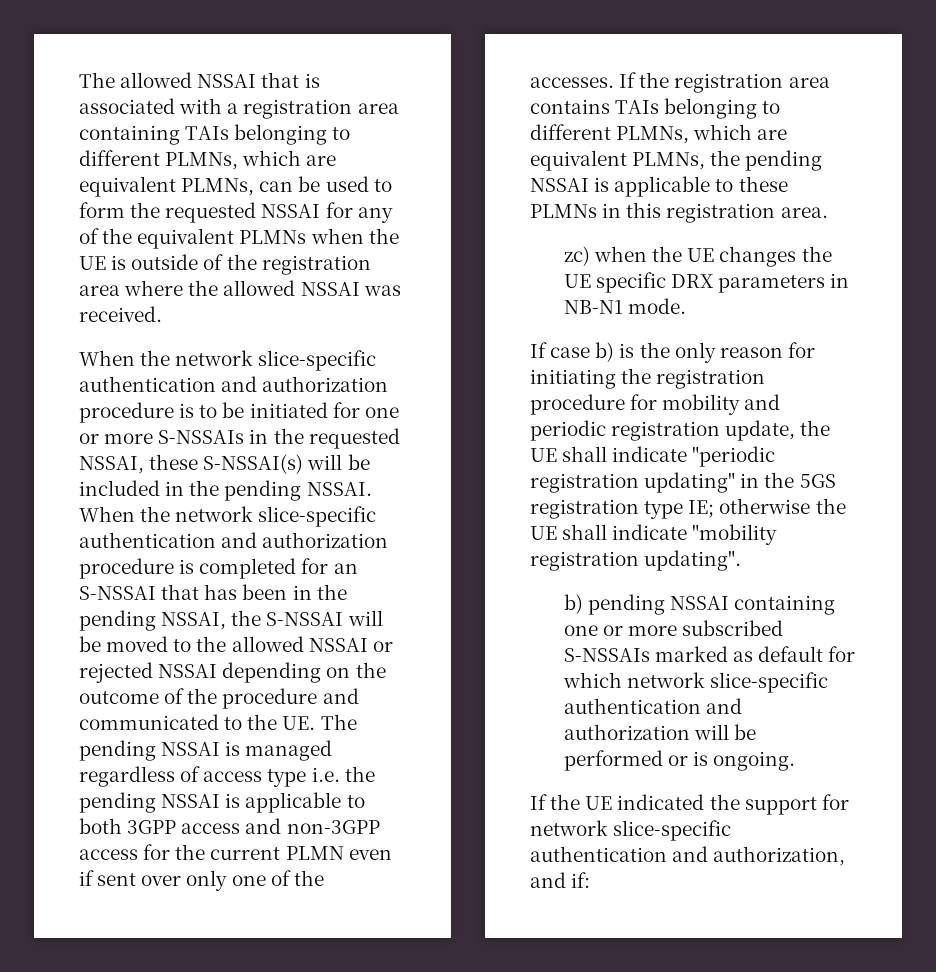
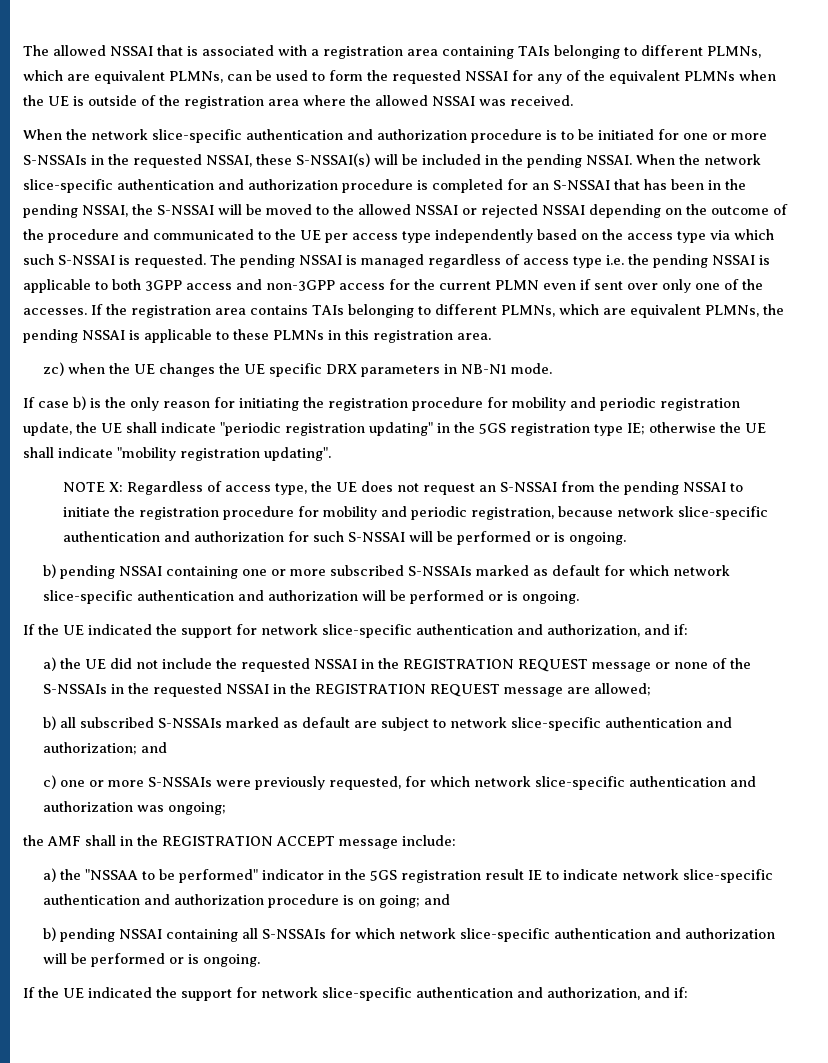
- When the network slice-specific authentication and authorization procedure is completed for an S-NSSAI that has been in the pending NSSAI, the S-NSSAI will be moved to the allowed NSSAI or rejected NSSAI depending on the outcome of the procedure and communicated to the UE. The pending NSSAI is managed regardless of access type i.e. the pending NSSAI is applicable to both 3GPP access and non-3GPP access for the current PLMN even if sent over only one of the accesses.
+ When the network slice-specific authentication and authorization procedure is completed for an S-NSSAI that has been in the pending NSSAI, the S-NSSAI will be moved to the allowed NSSAI or rejected NSSAI depending on the outcome of the procedure and communicated to the UE per access type independently based on the access type via which such S-NSSAI is requested. The pending NSSAI is managed regardless of access type i.e. the pending NSSAI is applicable to both 3GPP access and non-3GPP access for the current PLMN even if sent over only one of the accesses.
+ NOTE X: Regardless of access type, the UE does not request an S-NSSAI from the pending NSSAI to initiate the registration procedure for mobility and periodic registration, because network slice-specific authentication and authorization for such S-NSSAI will be performed or is ongoing.
+ a) the UE did not include the requested NSSAI in the REGISTRATION REQUEST message or none of the S-NSSAIs in the requested NSSAI in the REGISTRATION REQUEST message are allowed;
+ b) all subscribed S-NSSAIs marked as default are subject to network slice-specific authentication and authorization; and
+ c) one or more S-NSSAIs were previously requested, for which network slice-specific authentication and authorization was ongoing;
+ the AMF shall in the REGISTRATION ACCEPT message include:
+ a) the "NSSAA to be performed" indicator in the 5GS registration result IE to indicate network slice-specific authentication and authorization procedure is on going; and
+ b) pending NSSAI containing all S-NSSAIs for which network slice-specific authentication and authorization will be performed or is ongoing.
+ If the UE indicated the support for network slice-specific authentication and authorization, and if:

